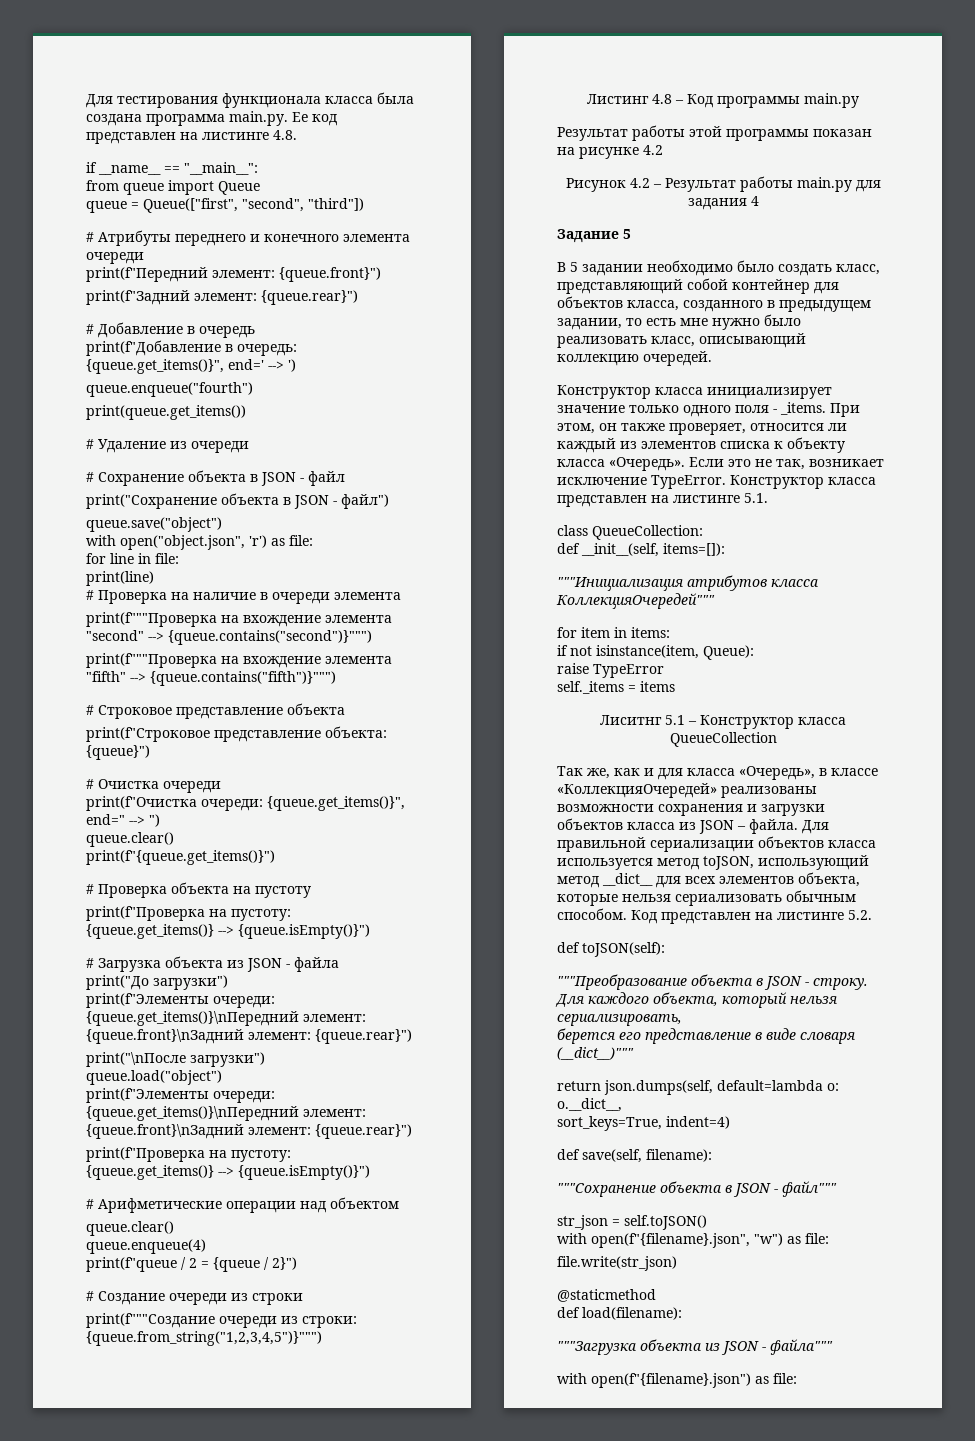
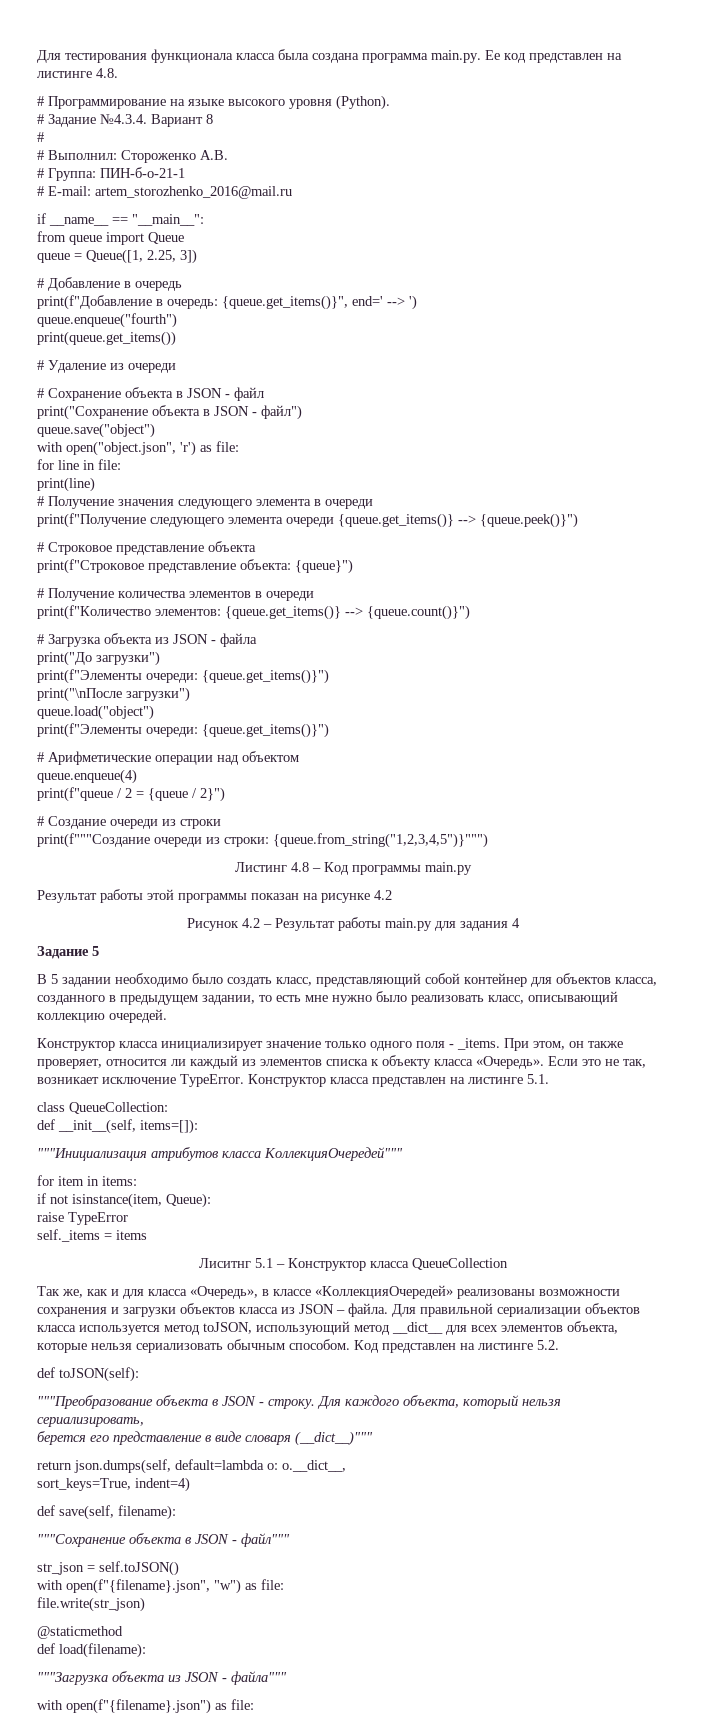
+ # Программирование на языке высокого уровня (Python).
+ # Задание №4.3.4. Вариант 8
+ #
+ # Выполнил: Стороженко А.В.
+ # Группа: ПИН-б-о-21-1
+ # E-mail: artem_storozhenko_2016@mail.ru
- queue = Queue(["first", "second", "third"])
- # Атрибуты переднего и конечного элемента очереди
- print(f"Передний элемент: {queue.front}")
- print(f"Задний элемент: {queue.rear}")
+ queue = Queue([1, 2.25, 3])
- # Проверка на наличие в очереди элемента
- print(f"""Проверка на вхождение элемента "second" --> {queue.contains("second")}""")
- print(f"""Проверка на вхождение элемента "fifth" --> {queue.contains("fifth")}""")
+ # Получение значения следующего элемента в очереди
+ print(f"Получение следующего элемента очереди {queue.get_items()} --> {queue.peek()}")
- # Очистка очереди
- print(f"Очистка очереди: {queue.get_items()}", end=" --> ")
- queue.clear()
- print(f"{queue.get_items()}")
- # Проверка объекта на пустоту
- print(f"Проверка на пустоту: {queue.get_items()} --> {queue.isEmpty()}")
+ # Получение количества элементов в очереди
+ print(f"Количество элементов: {queue.get_items()} --> {queue.count()}")
  print("До загрузки")
- print(f"Элементы очереди: {queue.get_items()}\nПередний элемент: {queue.front}\nЗадний элемент: {queue.rear}")
+ print(f"Элементы очереди: {queue.get_items()}")
  queue.load("object")
- print(f"Элементы очереди: {queue.get_items()}\nПередний элемент: {queue.front}\nЗадний элемент: {queue.rear}")
- print(f"Проверка на пустоту: {queue.get_items()} --> {queue.isEmpty()}")
+ print(f"Элементы очереди: {queue.get_items()}")
  # Арифметические операции над объектом
- queue.clear()

